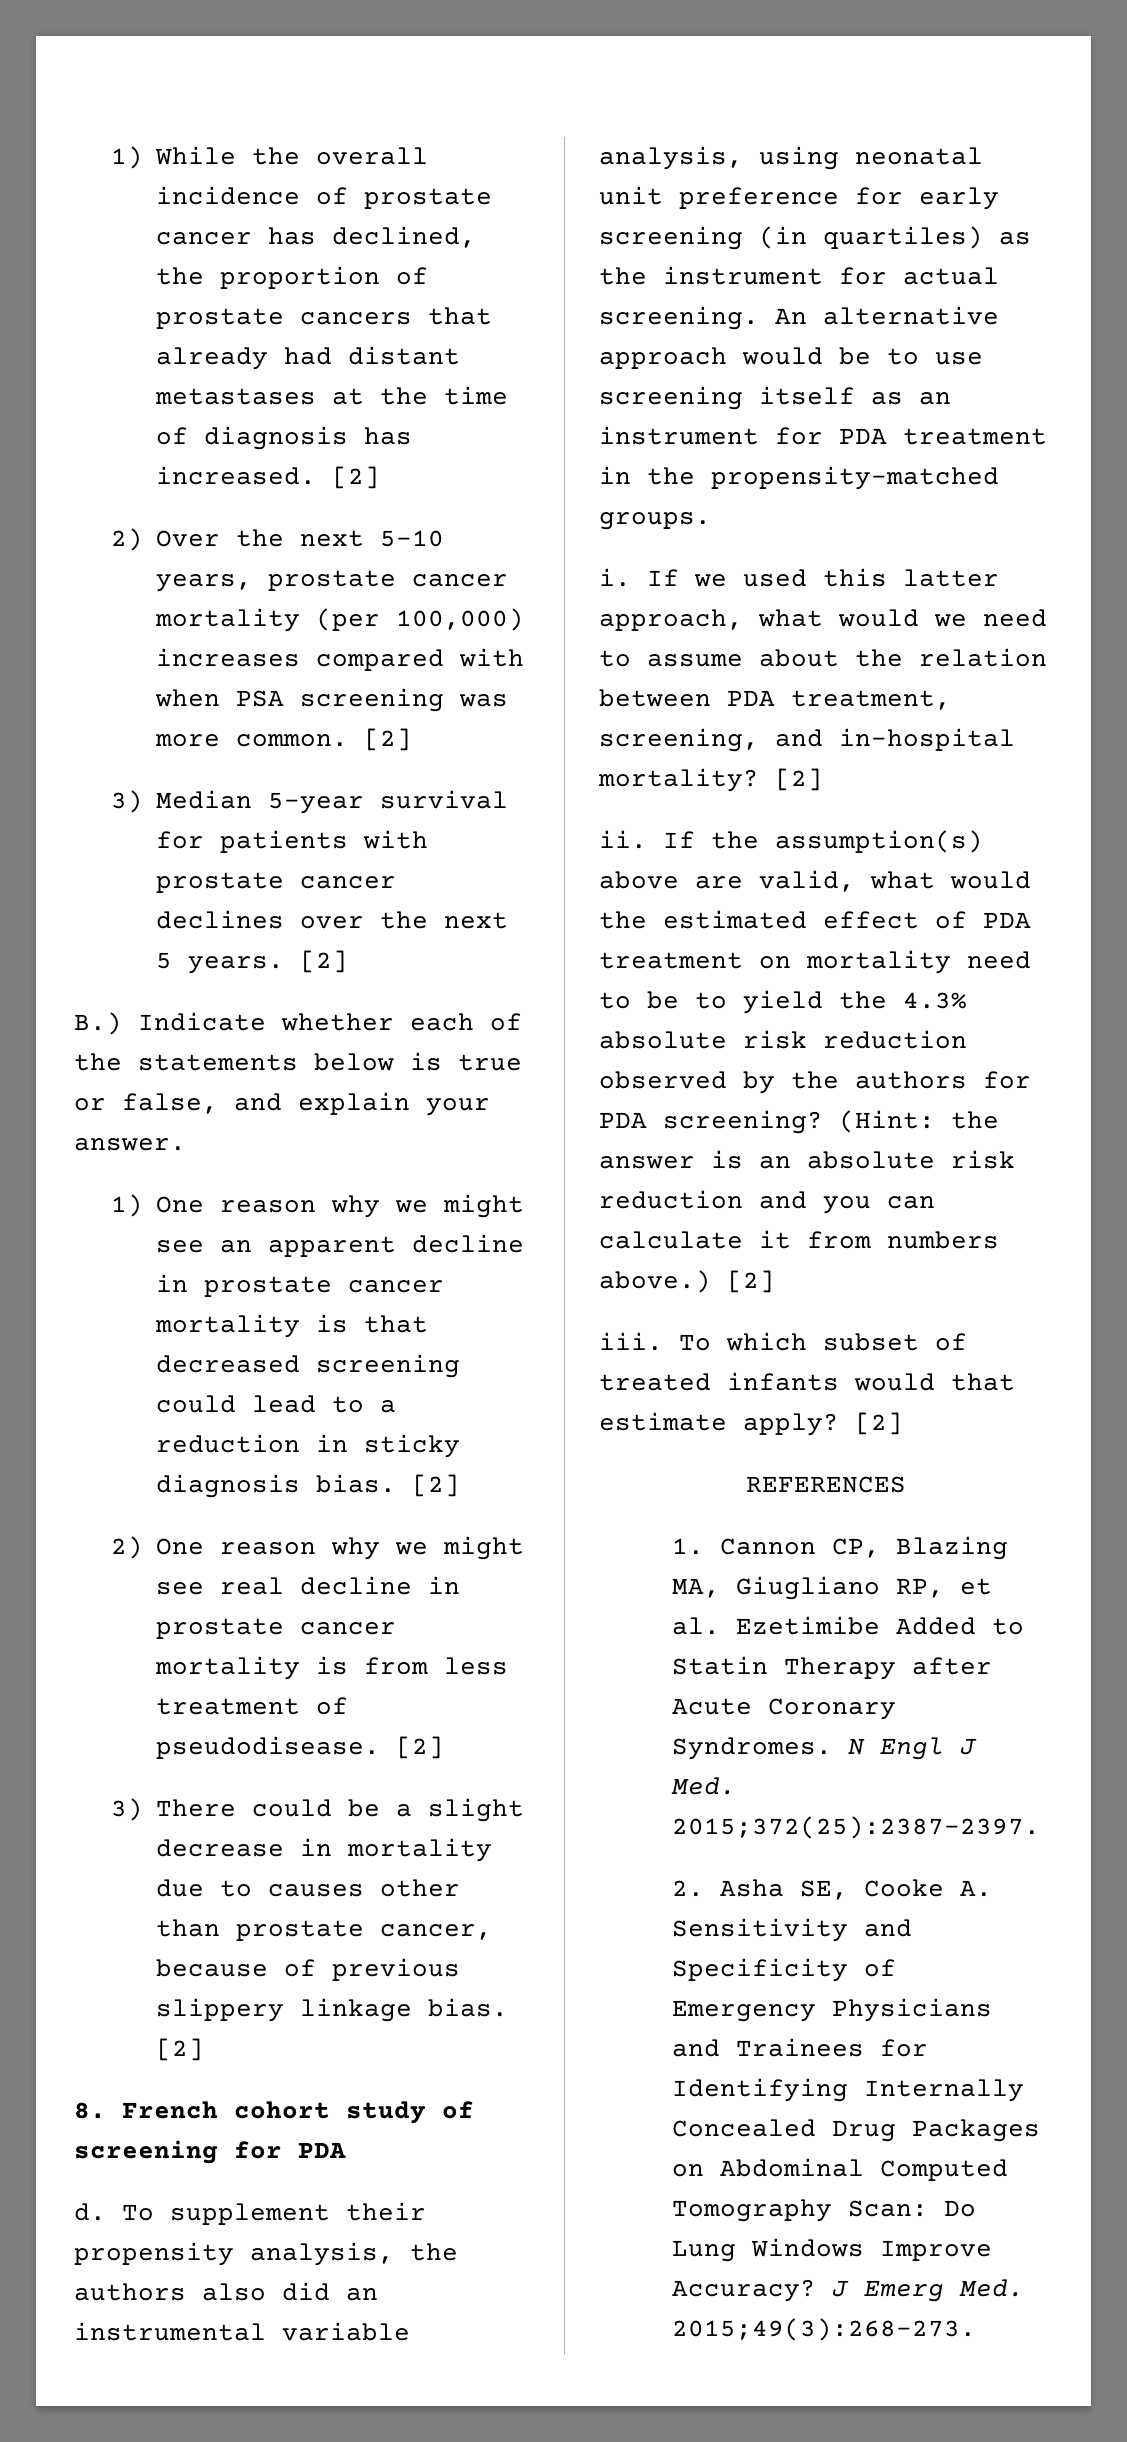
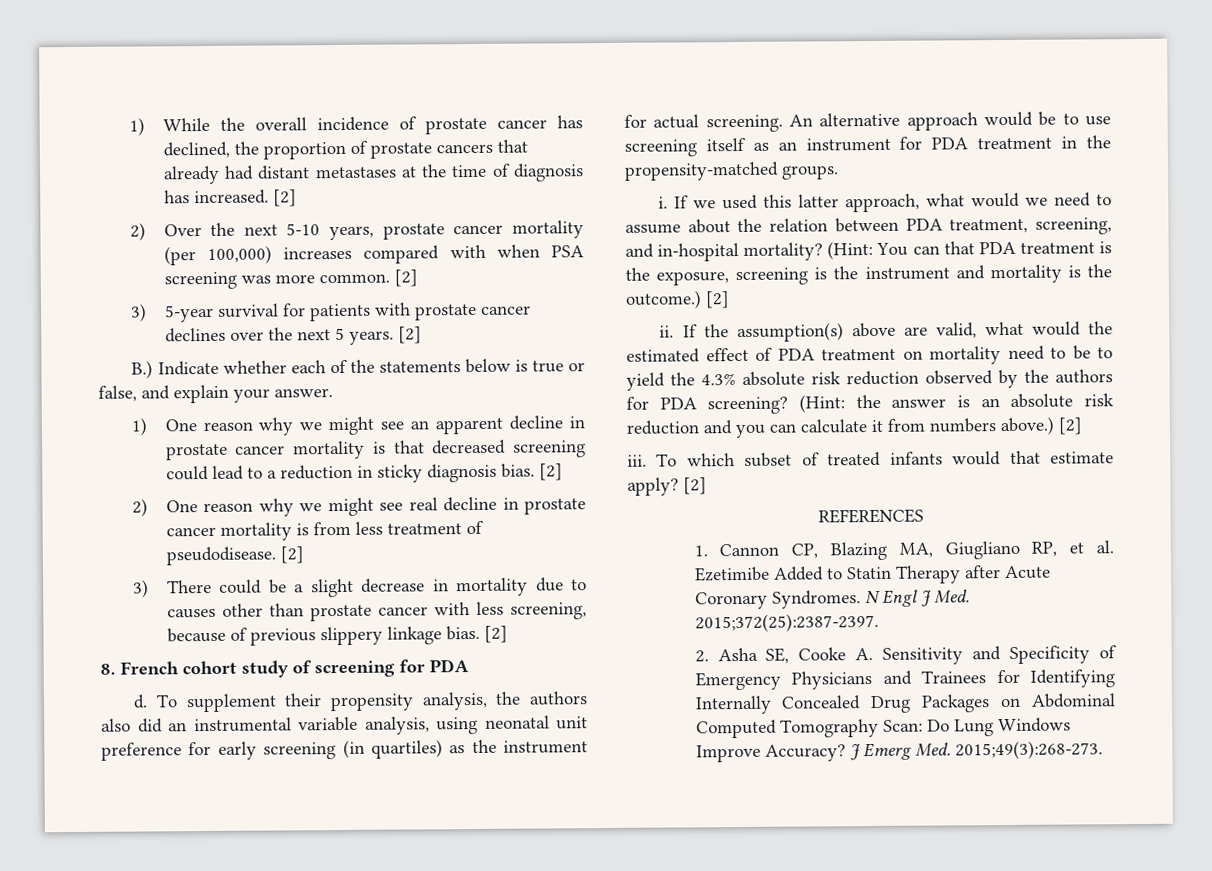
- 3) Median 5-year survival for patients with prostate cancer declines over the next 5 years.
+ 3) 5-year survival for patients with prostate cancer declines over the next 5 years.
- 3) There could be a slight decrease in mortality due to causes other than prostate cancer, because of previous slippery linkage bias.
+ 3) There could be a slight decrease in mortality due to causes other than prostate cancer with less screening, because of previous slippery linkage bias.
+ (Hint: You can that PDA treatment is the exposure, screening is the instrument and mortality is the outcome.)

